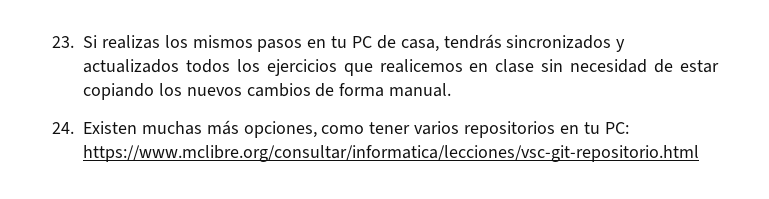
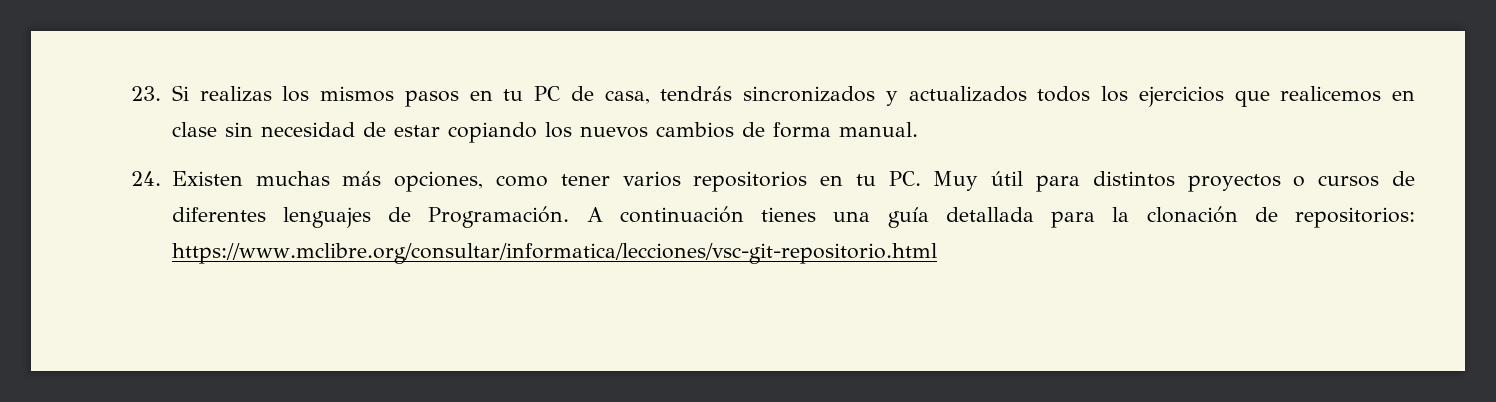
- 24. Existen muchas más opciones, como tener varios repositorios en tu PC: https://www.mclibre.org/consultar/informatica/lecciones/vsc-git-repositorio.html
+ 24. Existen muchas más opciones, como tener varios repositorios en tu PC. Muy útil para distintos proyectos o cursos de diferentes lenguajes de Programación. A continuación tienes una guía detallada para la clonación de repositorios: https://www.mclibre.org/consultar/informatica/lecciones/vsc-git-repositorio.html

